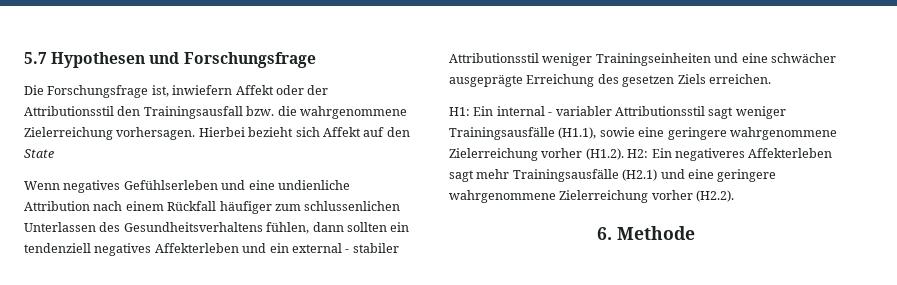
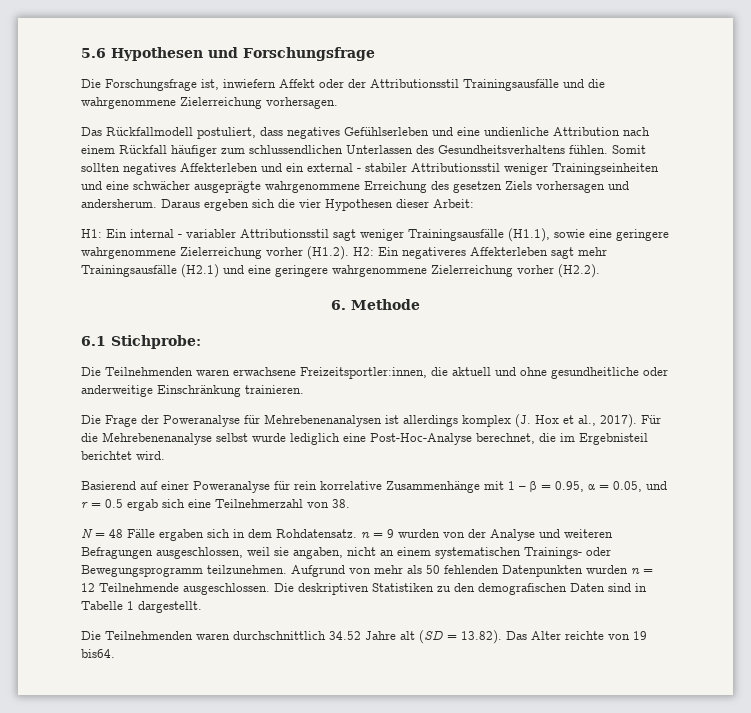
- 5.7 Hypothesen und Forschungsfrage
+ 5.6 Hypothesen und Forschungsfrage
- Die Forschungsfrage ist, inwiefern Affekt oder der Attributionsstil den Trainingsausfall bzw. die wahrgenommene Zielerreichung vorhersagen. Hierbei bezieht sich Affekt auf den State
- Wenn negatives Gefühlserleben und eine undienliche Attribution nach einem Rückfall häufiger zum schlussenlichen Unterlassen des Gesundheitsverhaltens fühlen, dann sollten ein tendenziell negatives Affekterleben und ein external - stabiler Attributionsstil weniger Trainingseinheiten und eine schwächer ausgeprägte Erreichung des gesetzen Ziels erreichen.
+ Die Forschungsfrage ist, inwiefern Affekt oder der Attributionsstil Trainingsausfälle und die wahrgenommene Zielerreichung vorhersagen.
+ Das Rückfallmodell postuliert, dass negatives Gefühlserleben und eine undienliche Attribution nach einem Rückfall häufiger zum schlussendlichen Unterlassen des Gesundheitsverhaltens fühlen. Somit sollten negatives Affekterleben und ein external - stabiler Attributionsstil weniger Trainingseinheiten und eine schwächer ausgeprägte wahrgenommene Erreichung des gesetzen Ziels vorhersagen und andersherum. Daraus ergeben sich die vier Hypothesen dieser Arbeit:
+ 6.1 Stichprobe:
+ Die Teilnehmenden waren erwachsene Freizeitsportler:innen, die aktuell und ohne gesundheitliche oder anderweitige Einschränkung trainieren.
+ Die Frage der Poweranalyse für Mehrebenenanalysen ist allerdings komplex (J. Hox et al., 2017). Für die Mehrebenenanalyse selbst wurde lediglich eine Post-Hoc-Analyse berechnet, die im Ergebnisteil berichtet wird.
+ Basierend auf einer Poweranalyse für rein korrelative Zusammenhänge mit 1 – β = 0.95, α = 0.05, und r = 0.5 ergab sich eine Teilnehmerzahl von 38.
+ N = 48 Fälle ergaben sich in dem Rohdatensatz. n = 9 wurden von der Analyse und weiteren Befragungen ausgeschlossen, weil sie angaben, nicht an einem systematischen Trainings- oder Bewegungsprogramm teilzunehmen. Aufgrund von mehr als 50 fehlenden Datenpunkten wurden n = 12 Teilnehmende ausgeschlossen. Die deskriptiven Statistiken zu den demografischen Daten sind in Tabelle 1 dargestellt.
+ Die Teilnehmenden waren durchschnittlich 34.52 Jahre alt (SD = 13.82). Das Alter reichte von 19 bis64.

